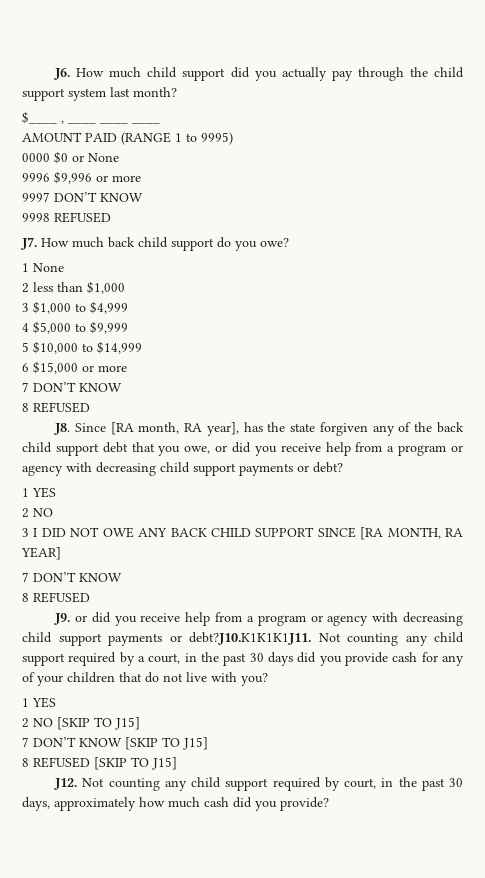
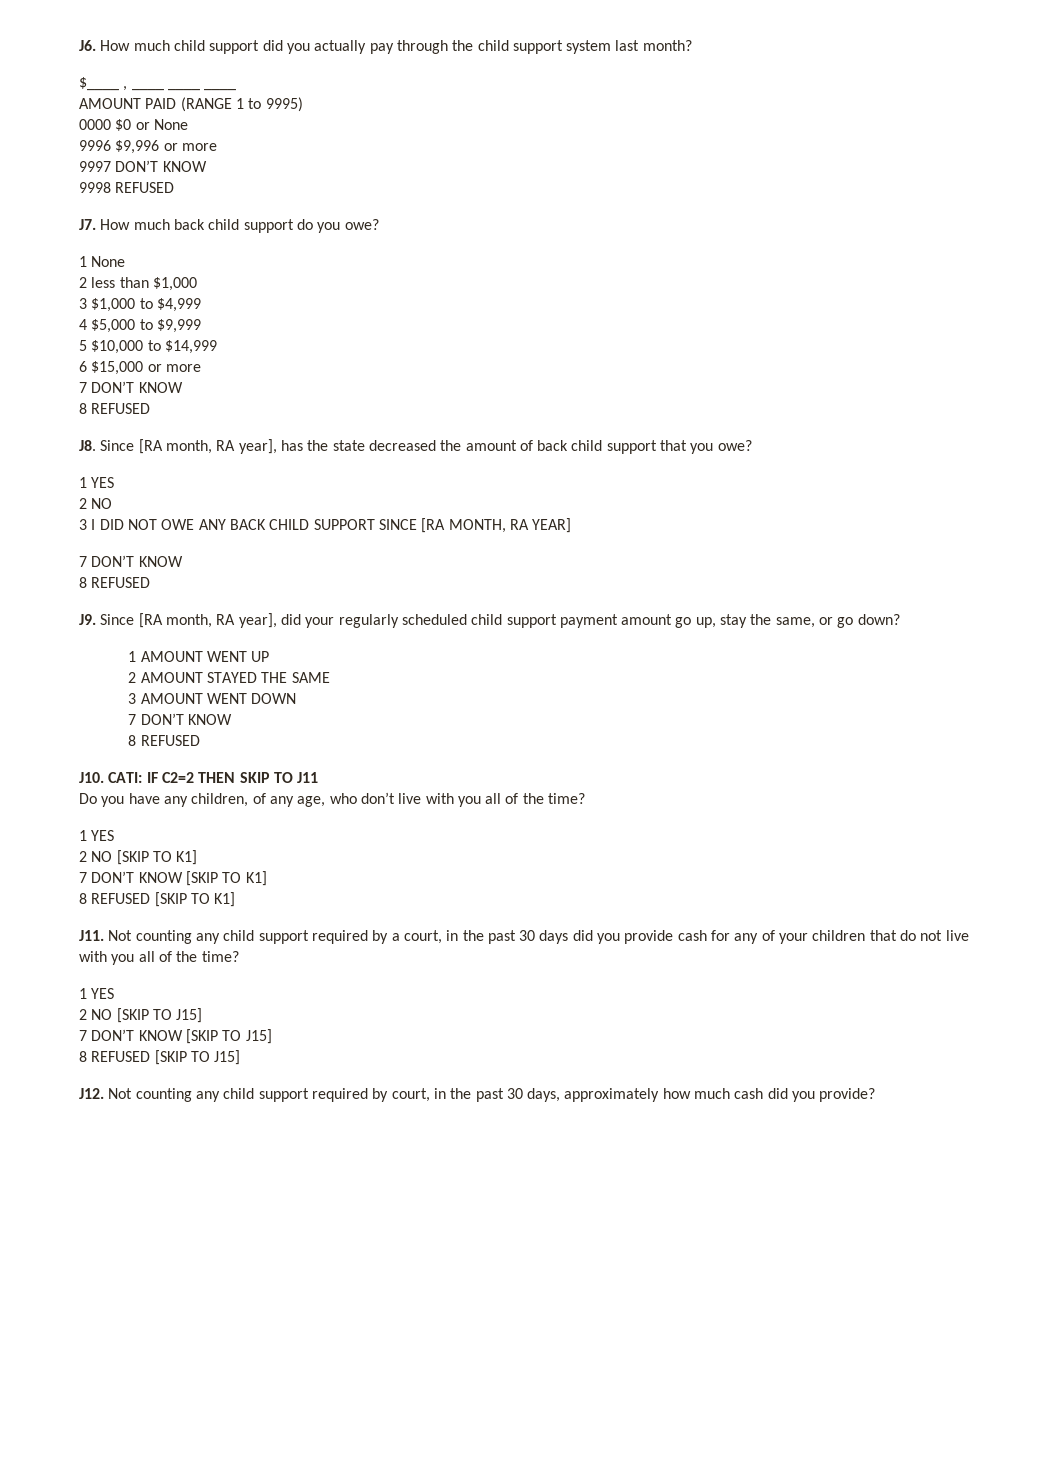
- J8. Since [RA month, RA year], has the state forgiven any of the back child support debt that you owe, or did you receive help from a program or agency with decreasing child support payments or debt?
+ J8. Since [RA month, RA year], has the state decreased the amount of back child support that you owe?
- J9. or did you receive help from a program or agency with decreasing child support payments or debt?J10.K1K1K1J11. Not counting any child support required by a court, in the past 30 days did you provide cash for any of your children that do not live with you?
+ J9. Since [RA month, RA year], did your regularly scheduled child support payment amount go up, stay the same, or go down?
+ 1 AMOUNT WENT UP
+ 2 AMOUNT STAYED THE SAME
+ 3 AMOUNT WENT DOWN
+ 7 DON’T KNOW
+ 8 REFUSED
+ J10. CATI: IF C2=2 THEN SKIP TO J11
+ Do you have any children, of any age, who don’t live with you all of the time?
+ 1 YES
+ 2 NO [SKIP TO K1]
+ 7 DON’T KNOW [SKIP TO K1]
+ 8 REFUSED [SKIP TO K1]
+ J11. Not counting any child support required by a court, in the past 30 days did you provide cash for any of your children that do not live with you all of the time?

